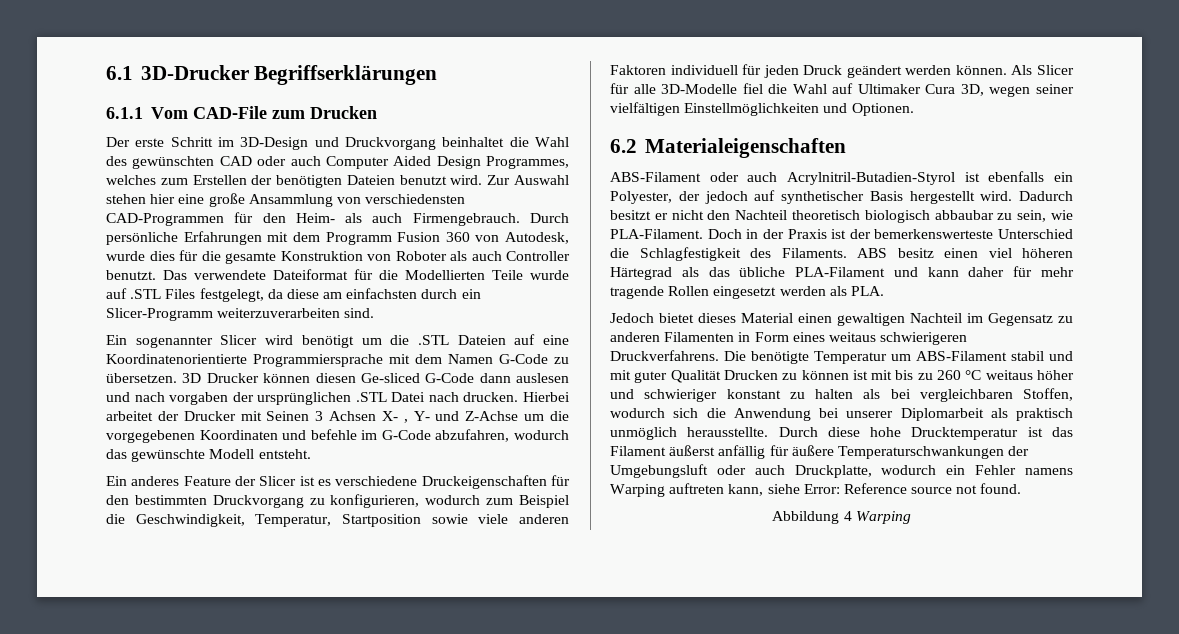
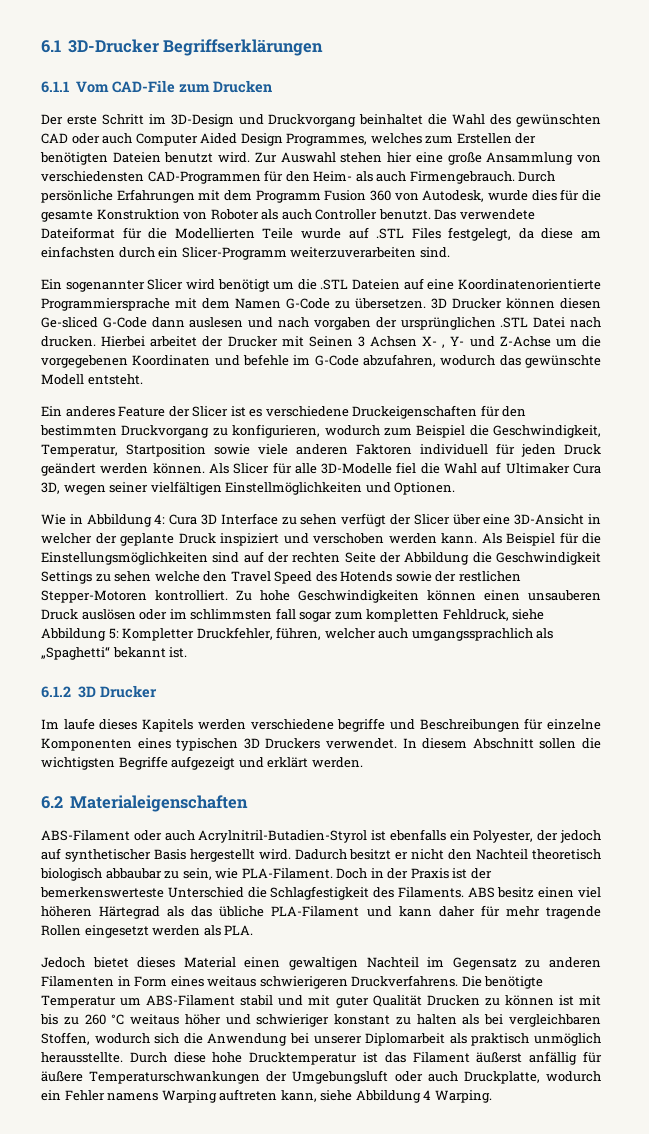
+ Wie in Abbildung 4: Cura 3D Interface zu sehen verfügt der Slicer über eine 3D-Ansicht in welcher der geplante Druck inspiziert und verschoben werden kann. Als Beispiel für die Einstellungsmöglichkeiten sind auf der rechten Seite der Abbildung die Geschwindigkeit Settings zu sehen welche den Travel Speed des Hotends sowie der restlichen Stepper-Motoren kontrolliert. Zu hohe Geschwindigkeiten können einen unsauberen Druck auslösen oder im schlimmsten fall sogar zum kompletten Fehldruck, siehe Abbildung 5: Kompletter Druckfehler, führen, welcher auch umgangssprachlich als „Spaghetti“ bekannt ist.
+ 6.1.2 3D Drucker
+ Im laufe dieses Kapitels werden verschiedene begriffe und Beschreibungen für einzelne Komponenten eines typischen 3D Druckers verwendet. In diesem Abschnitt sollen die wichtigsten Begriffe aufgezeigt und erklärt werden.
- Durch diese hohe Drucktemperatur ist das Filament äußerst anfällig für äußere Temperaturschwankungen der Umgebungsluft oder auch Druckplatte, wodurch ein Fehler namens Warping auftreten kann, siehe Error: Reference source not found.
- Abbildung 4 Warping
+ Durch diese hohe Drucktemperatur ist das Filament äußerst anfällig für äußere Temperaturschwankungen der Umgebungsluft oder auch Druckplatte, wodurch ein Fehler namens Warping auftreten kann, siehe Abbildung 4 Warping.

